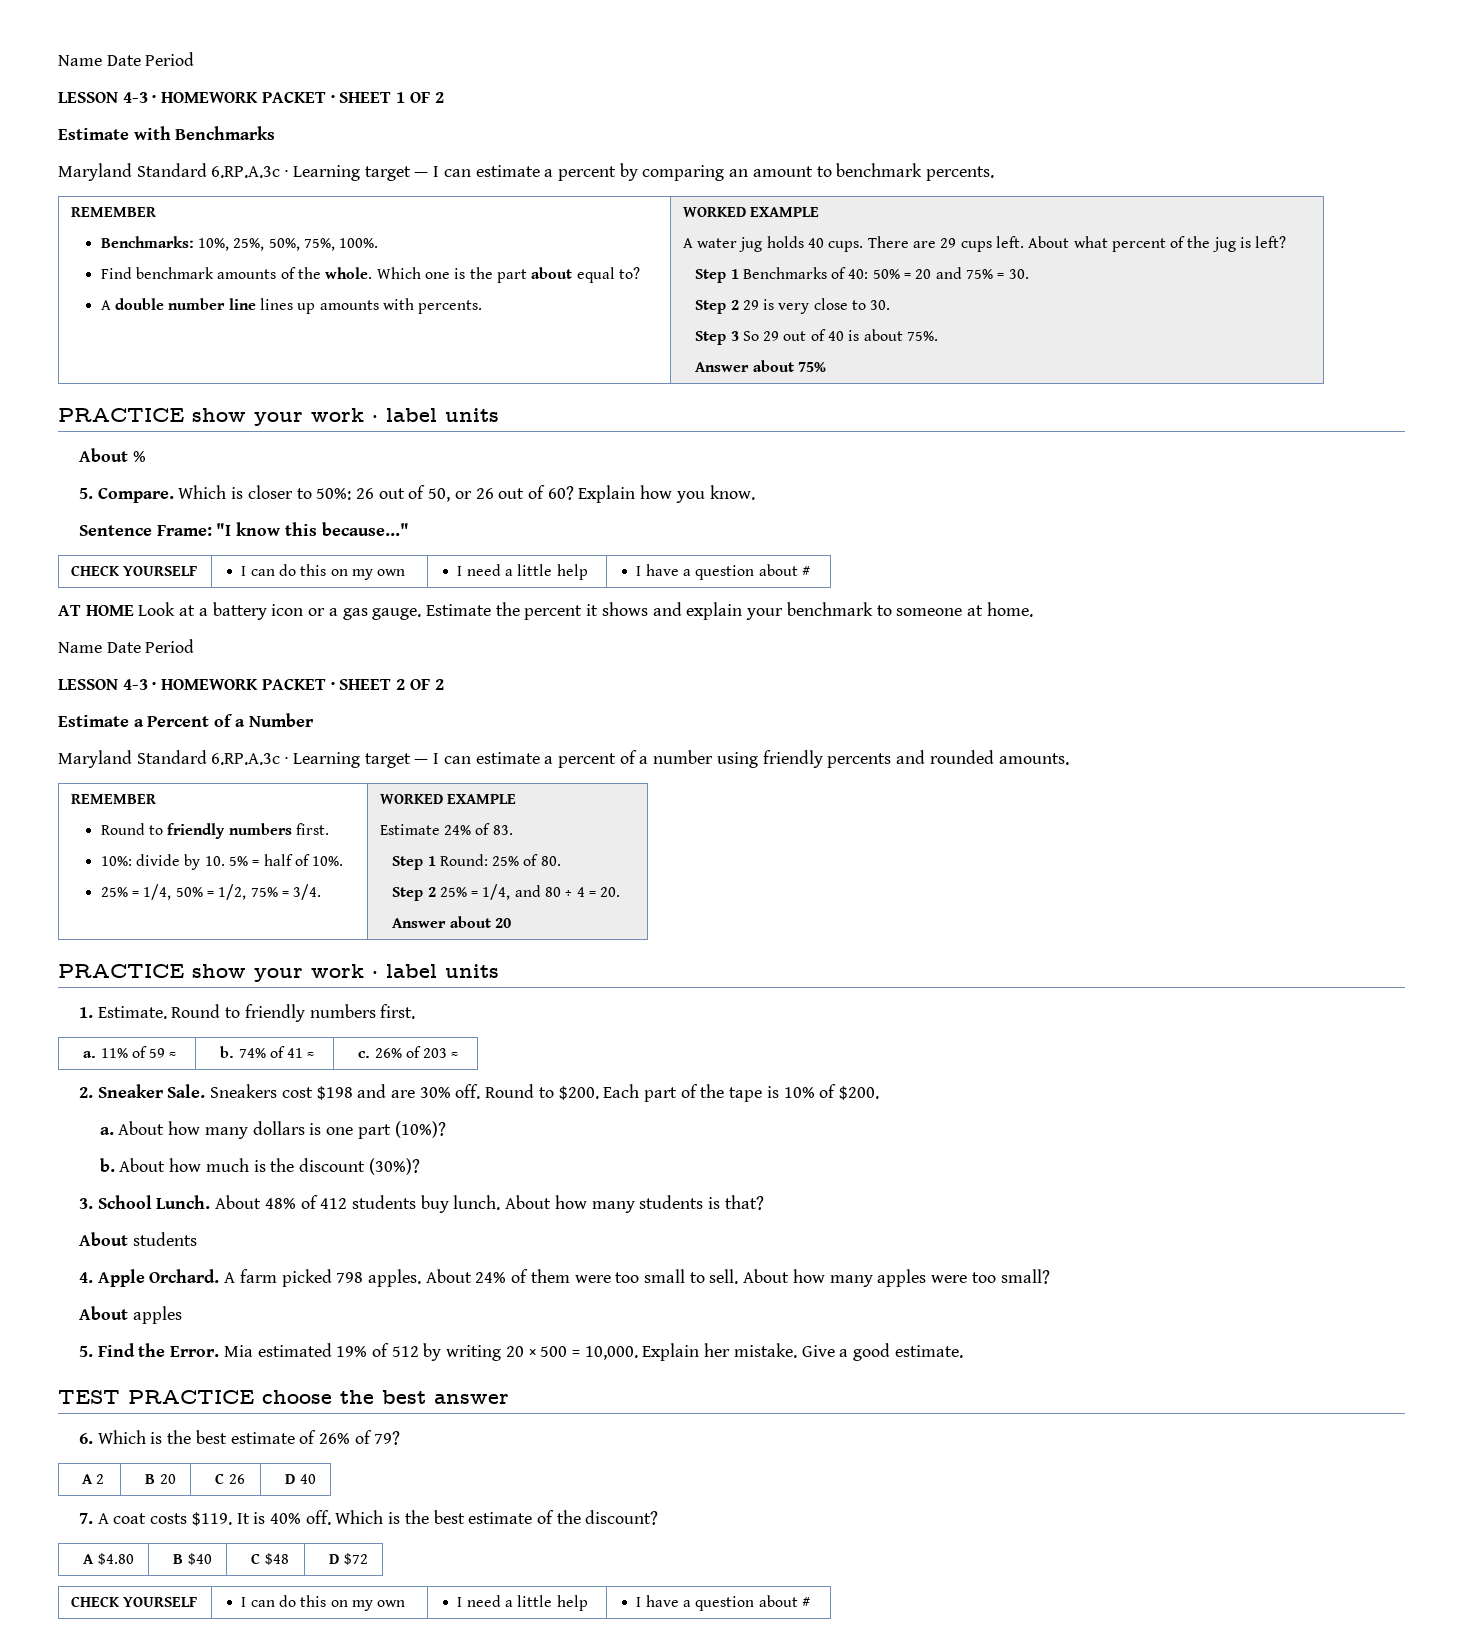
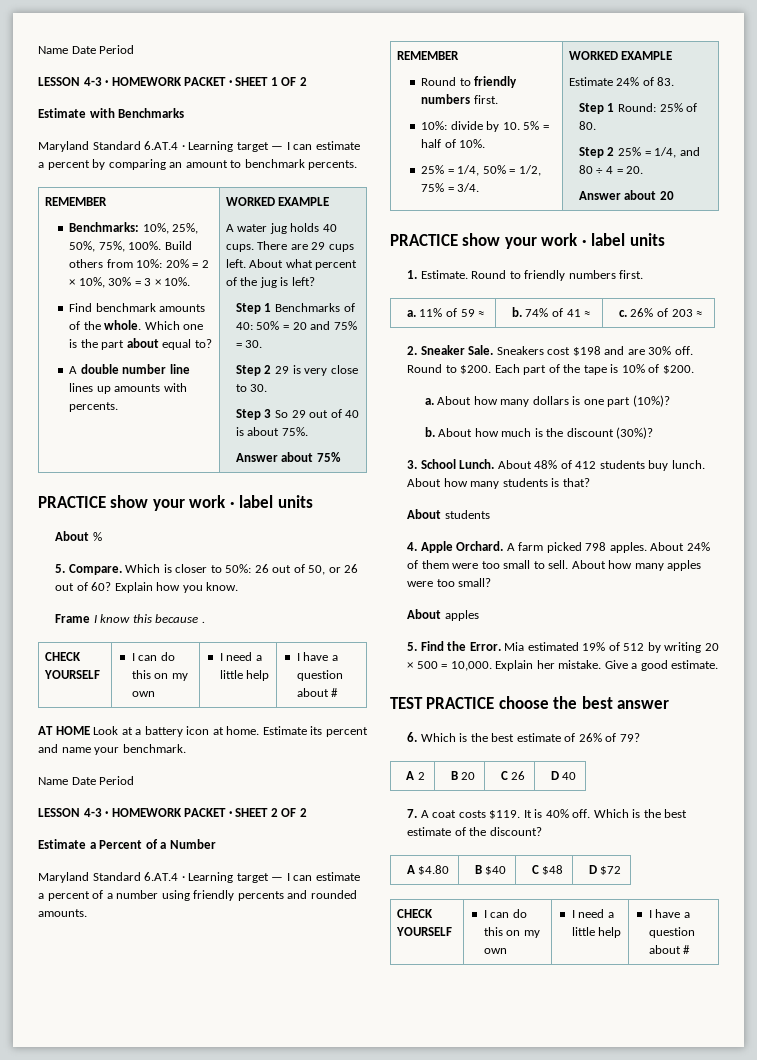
- Maryland Standard 6.RP.A.3c · Learning target — I can estimate a percent by comparing an amount to benchmark percents.
+ Maryland Standard 6.AT.4 · Learning target — I can estimate a percent by comparing an amount to benchmark percents.
+ Build others from 10%: 20% = 2 × 10%, 30% = 3 × 10%.
- Sentence Frame: "I know this because..."
+ Frame I know this because .
- AT HOME Look at a battery icon or a gas gauge. Estimate the percent it shows and explain your benchmark to someone at home.
+ AT HOME Look at a battery icon at home. Estimate its percent and name your benchmark.
- Maryland Standard 6.RP.A.3c · Learning target — I can estimate a percent of a number using friendly percents and rounded amounts.
+ Maryland Standard 6.AT.4 · Learning target — I can estimate a percent of a number using friendly percents and rounded amounts.

